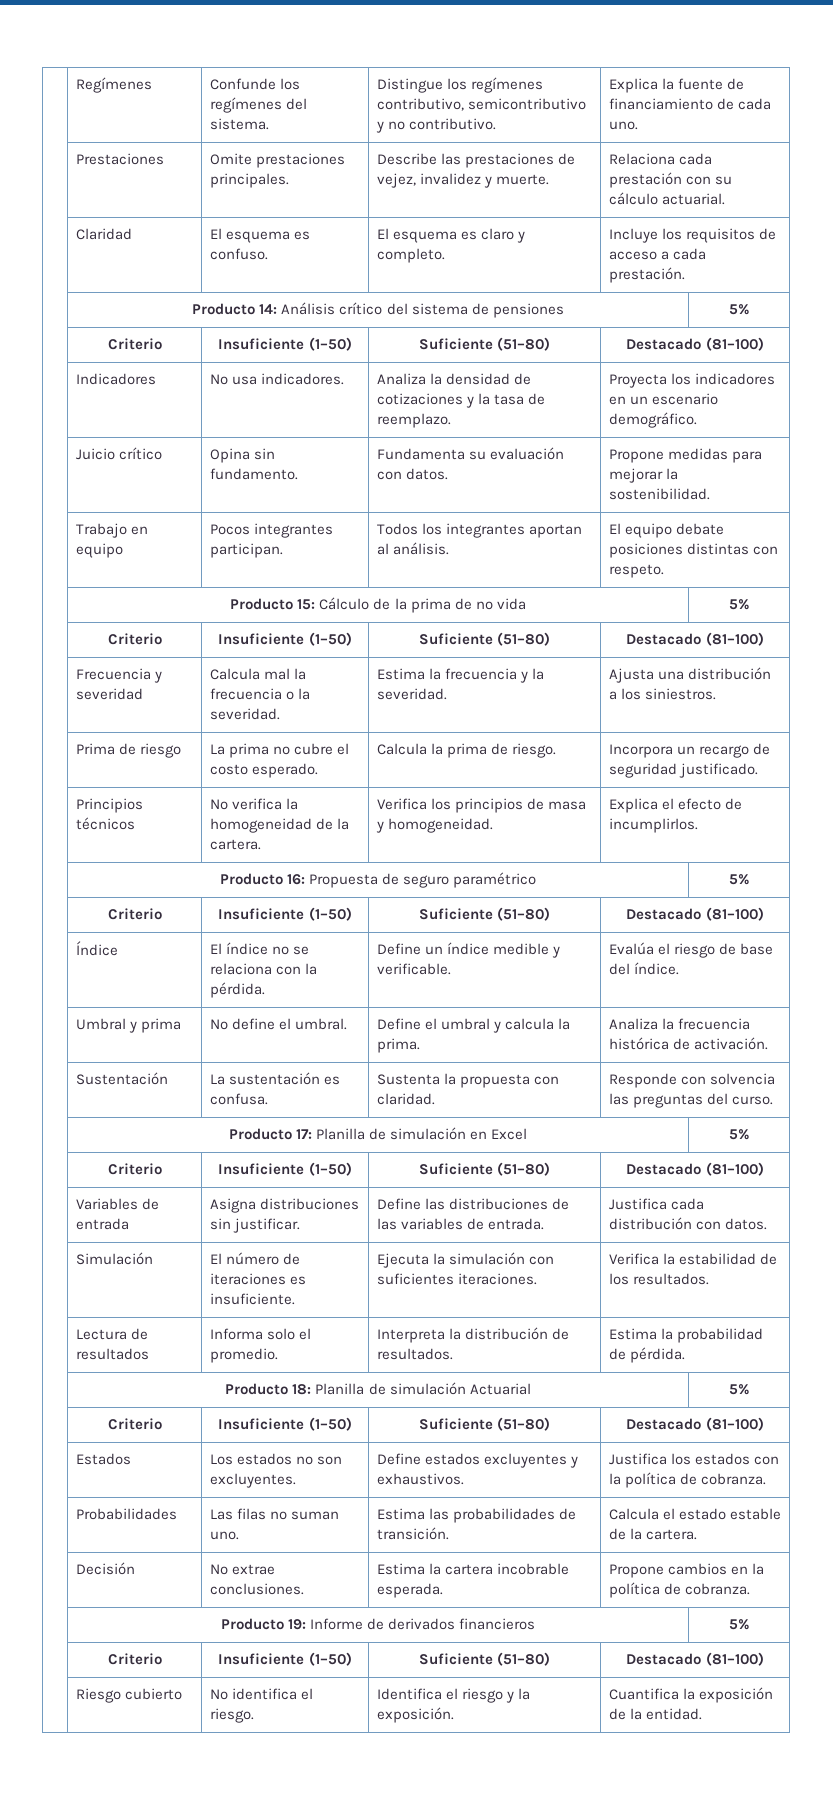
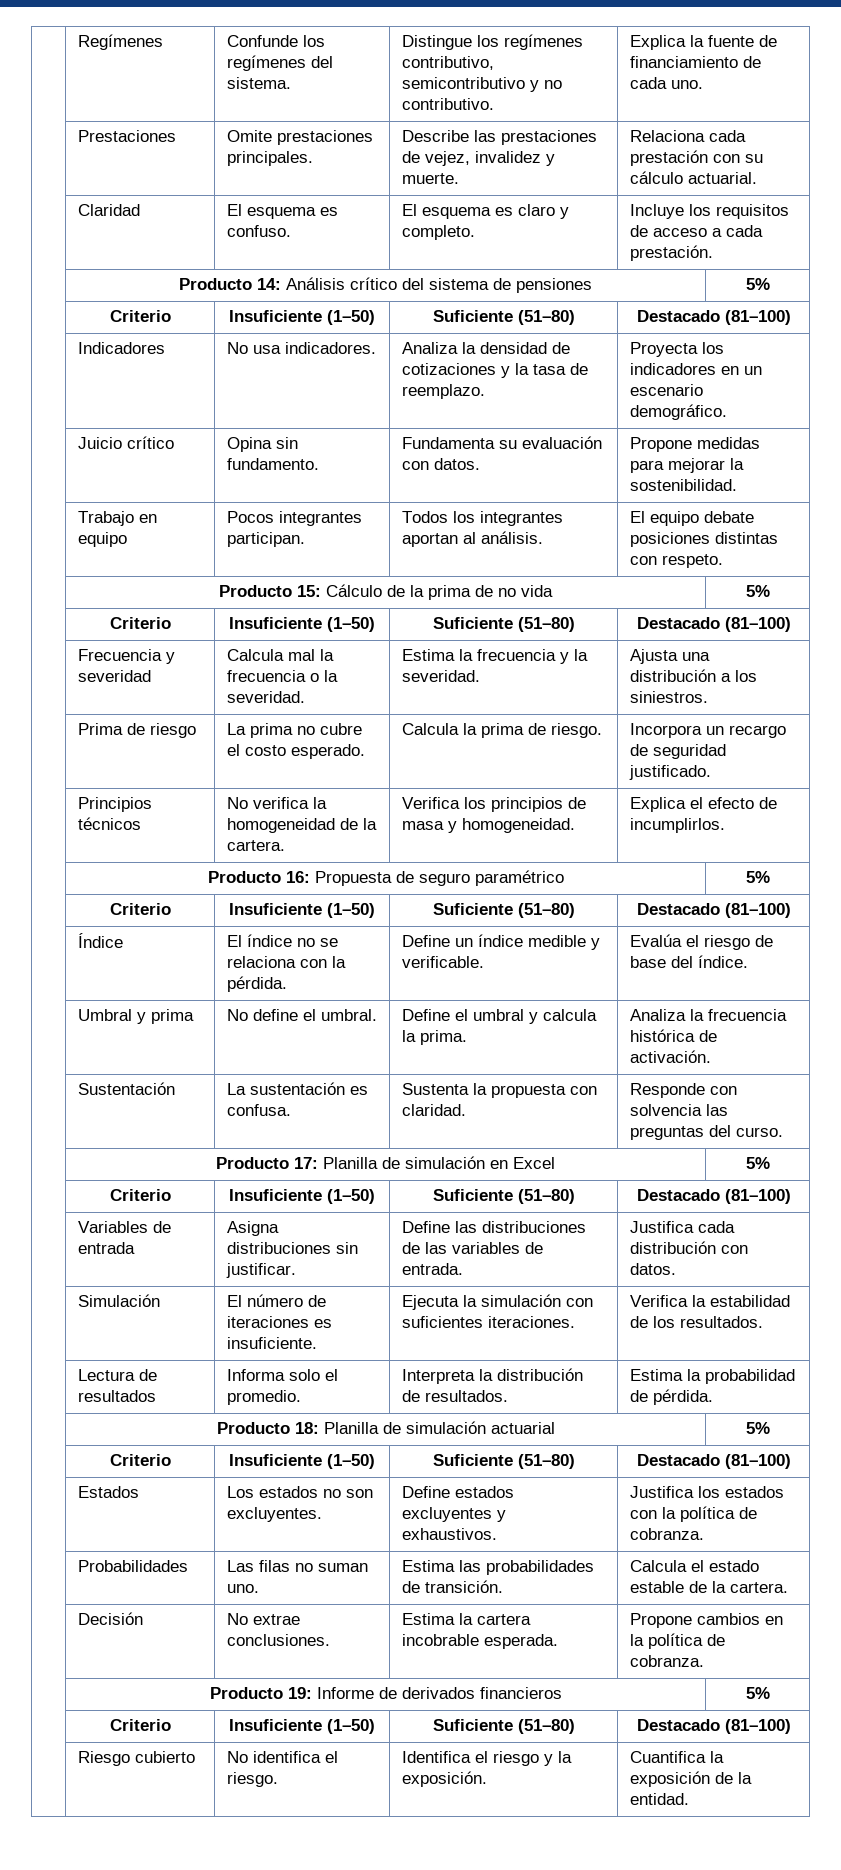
- | Producto 18: Planilla de simulación Actuarial | 5%
+ | Producto 18: Planilla de simulación actuarial | 5%

